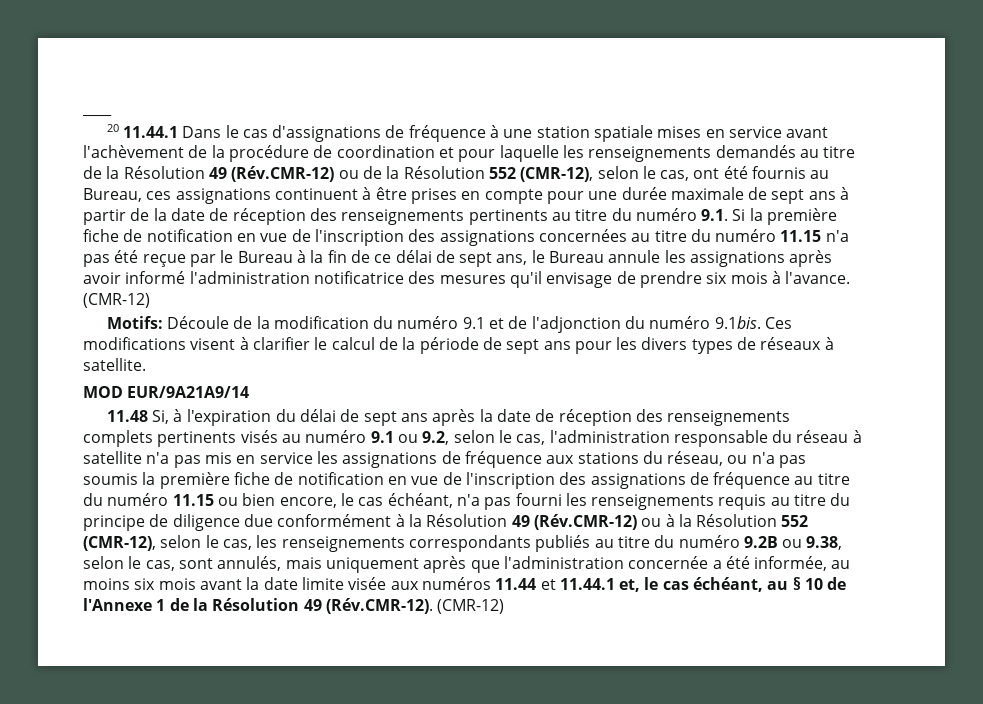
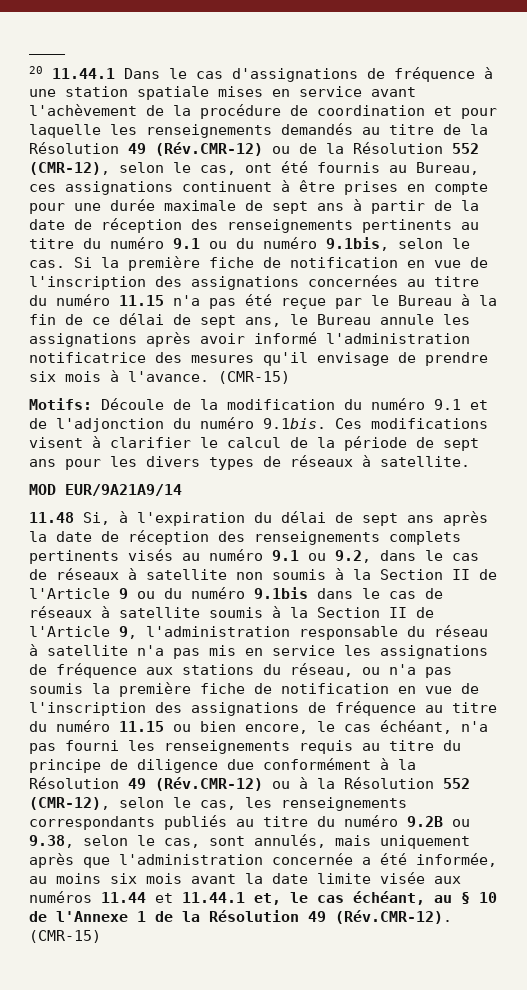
- 20 11.44.1 Dans le cas d'assignations de fréquence à une station spatiale mises en service avant l'achèvement de la procédure de coordination et pour laquelle les renseignements demandés au titre de la Résolution 49 (Rév.CMR-12) ou de la Résolution 552 (CMR-12), selon le cas, ont été fournis au Bureau, ces assignations continuent à être prises en compte pour une durée maximale de sept ans à partir de la date de réception des renseignements pertinents au titre du numéro 9.1. Si la première fiche de notification en vue de l'inscription des assignations concernées au titre du numéro 11.15 n'a pas été reçue par le Bureau à la fin de ce délai de sept ans, le Bureau annule les assignations après avoir informé l'administration notificatrice des mesures qu'il envisage de prendre six mois à l'avance. (CMR-12)
+ 20 11.44.1 Dans le cas d'assignations de fréquence à une station spatiale mises en service avant l'achèvement de la procédure de coordination et pour laquelle les renseignements demandés au titre de la Résolution 49 (Rév.CMR-12) ou de la Résolution 552 (CMR-12), selon le cas, ont été fournis au Bureau, ces assignations continuent à être prises en compte pour une durée maximale de sept ans à partir de la date de réception des renseignements pertinents au titre du numéro 9.1 ou du numéro 9.1bis, selon le cas. Si la première fiche de notification en vue de l'inscription des assignations concernées au titre du numéro 11.15 n'a pas été reçue par le Bureau à la fin de ce délai de sept ans, le Bureau annule les assignations après avoir informé l'administration notificatrice des mesures qu'il envisage de prendre six mois à l'avance. (CMR-15)
- 11.48 Si, à l'expiration du délai de sept ans après la date de réception des renseignements complets pertinents visés au numéro 9.1 ou 9.2, selon le cas, l'administration responsable du réseau à satellite n'a pas mis en service les assignations de fréquence aux stations du réseau, ou n'a pas soumis la première fiche de notification en vue de l'inscription des assignations de fréquence au titre du numéro 11.15 ou bien encore, le cas échéant, n'a pas fourni les renseignements requis au titre du principe de diligence due conformément à la Résolution 49 (Rév.CMR-12) ou à la Résolution 552 (CMR-12), selon le cas, les renseignements correspondants publiés au titre du numéro 9.2B ou 9.38, selon le cas, sont annulés, mais uniquement après que l'administration concernée a été informée, au moins six mois avant la date limite visée aux numéros 11.44 et 11.44.1 et, le cas échéant, au § 10 de l'Annexe 1 de la Résolution 49 (Rév.CMR-12). (CMR-12)
+ 11.48 Si, à l'expiration du délai de sept ans après la date de réception des renseignements complets pertinents visés au numéro 9.1 ou 9.2, dans le cas de réseaux à satellite non soumis à la Section II de l'Article 9 ou du numéro 9.1bis dans le cas de réseaux à satellite soumis à la Section II de l'Article 9, l'administration responsable du réseau à satellite n'a pas mis en service les assignations de fréquence aux stations du réseau, ou n'a pas soumis la première fiche de notification en vue de l'inscription des assignations de fréquence au titre du numéro 11.15 ou bien encore, le cas échéant, n'a pas fourni les renseignements requis au titre du principe de diligence due conformément à la Résolution 49 (Rév.CMR-12) ou à la Résolution 552 (CMR-12), selon le cas, les renseignements correspondants publiés au titre du numéro 9.2B ou 9.38, selon le cas, sont annulés, mais uniquement après que l'administration concernée a été informée, au moins six mois avant la date limite visée aux numéros 11.44 et 11.44.1 et, le cas échéant, au § 10 de l'Annexe 1 de la Résolution 49 (Rév.CMR-12). (CMR-15)

